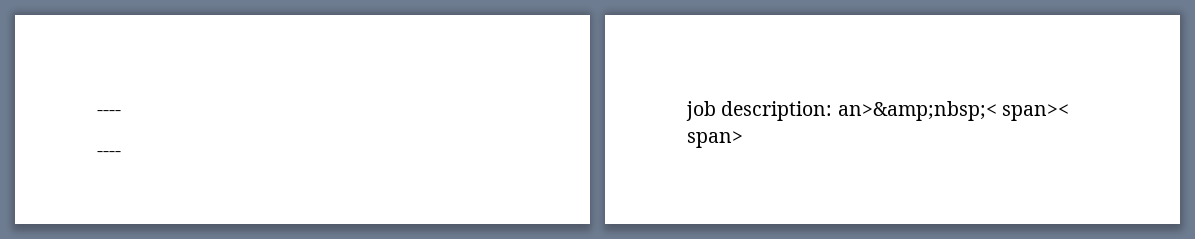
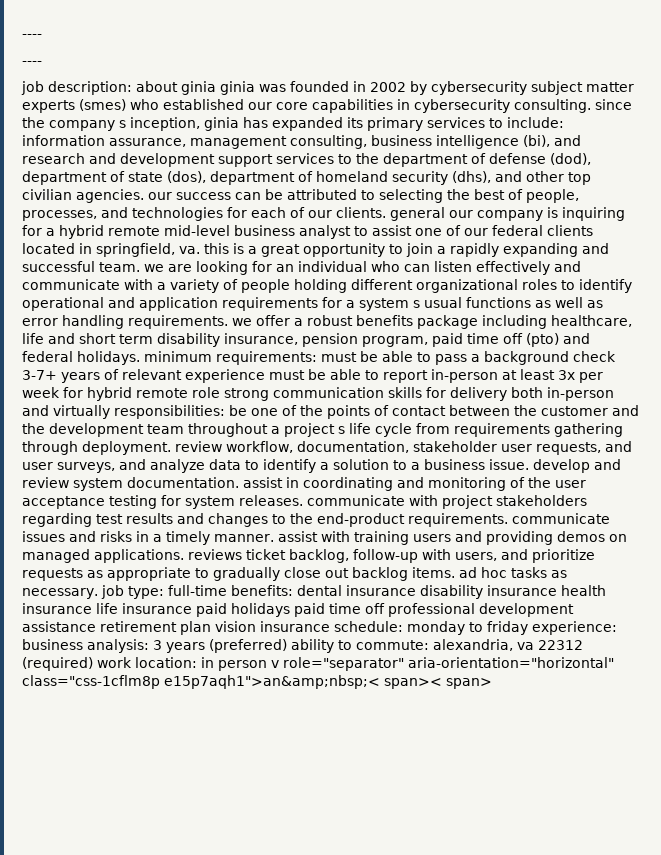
- job description: an>&amp;nbsp;< span>< span>
+ job description: about ginia ginia was founded in 2002 by cybersecurity subject matter experts (smes) who established our core capabilities in cybersecurity consulting. since the company s inception, ginia has expanded its primary services to include: information assurance, management consulting, business intelligence (bi), and research and development support services to the department of defense (dod), department of state (dos), department of homeland security (dhs), and other top civilian agencies. our success can be attributed to selecting the best of people, processes, and technologies for each of our clients. general our company is inquiring for a hybrid remote mid-level business analyst to assist one of our federal clients located in springfield, va. this is a great opportunity to join a rapidly expanding and successful team. we are looking for an individual who can listen effectively and communicate with a variety of people holding different organizational roles to identify operational and application requirements for a system s usual functions as well as error handling requirements. we offer a robust benefits package including healthcare, life and short term disability insurance, pension program, paid time off (pto) and federal holidays. minimum requirements: must be able to pass a background check 3-7+ years of relevant experience must be able to report in-person at least 3x per week for hybrid remote role strong communication skills for delivery both in-person and virtually responsibilities: be one of the points of contact between the customer and the development team throughout a project s life cycle from requirements gathering through deployment. review workflow, documentation, stakeholder user requests, and user surveys, and analyze data to identify a solution to a business issue. develop and review system documentation. assist in coordinating and monitoring of the user acceptance testing for system releases. communicate with project stakeholders regarding test results and changes to the end-product requirements. communicate issues and risks in a timely manner. assist with training users and providing demos on managed applications. reviews ticket backlog, follow-up with users, and prioritize requests as appropriate to gradually close out backlog items. ad hoc tasks as necessary. job type: full-time benefits: dental insurance disability insurance health insurance life insurance paid holidays paid time off professional development assistance retirement plan vision insurance schedule: monday to friday experience: business analysis: 3 years (preferred) ability to commute: alexandria, va 22312 (required) work location: in person v role="separator" aria-orientation="horizontal" class="css-1cflm8p e15p7aqh1">an&amp;nbsp;< span>< span>

